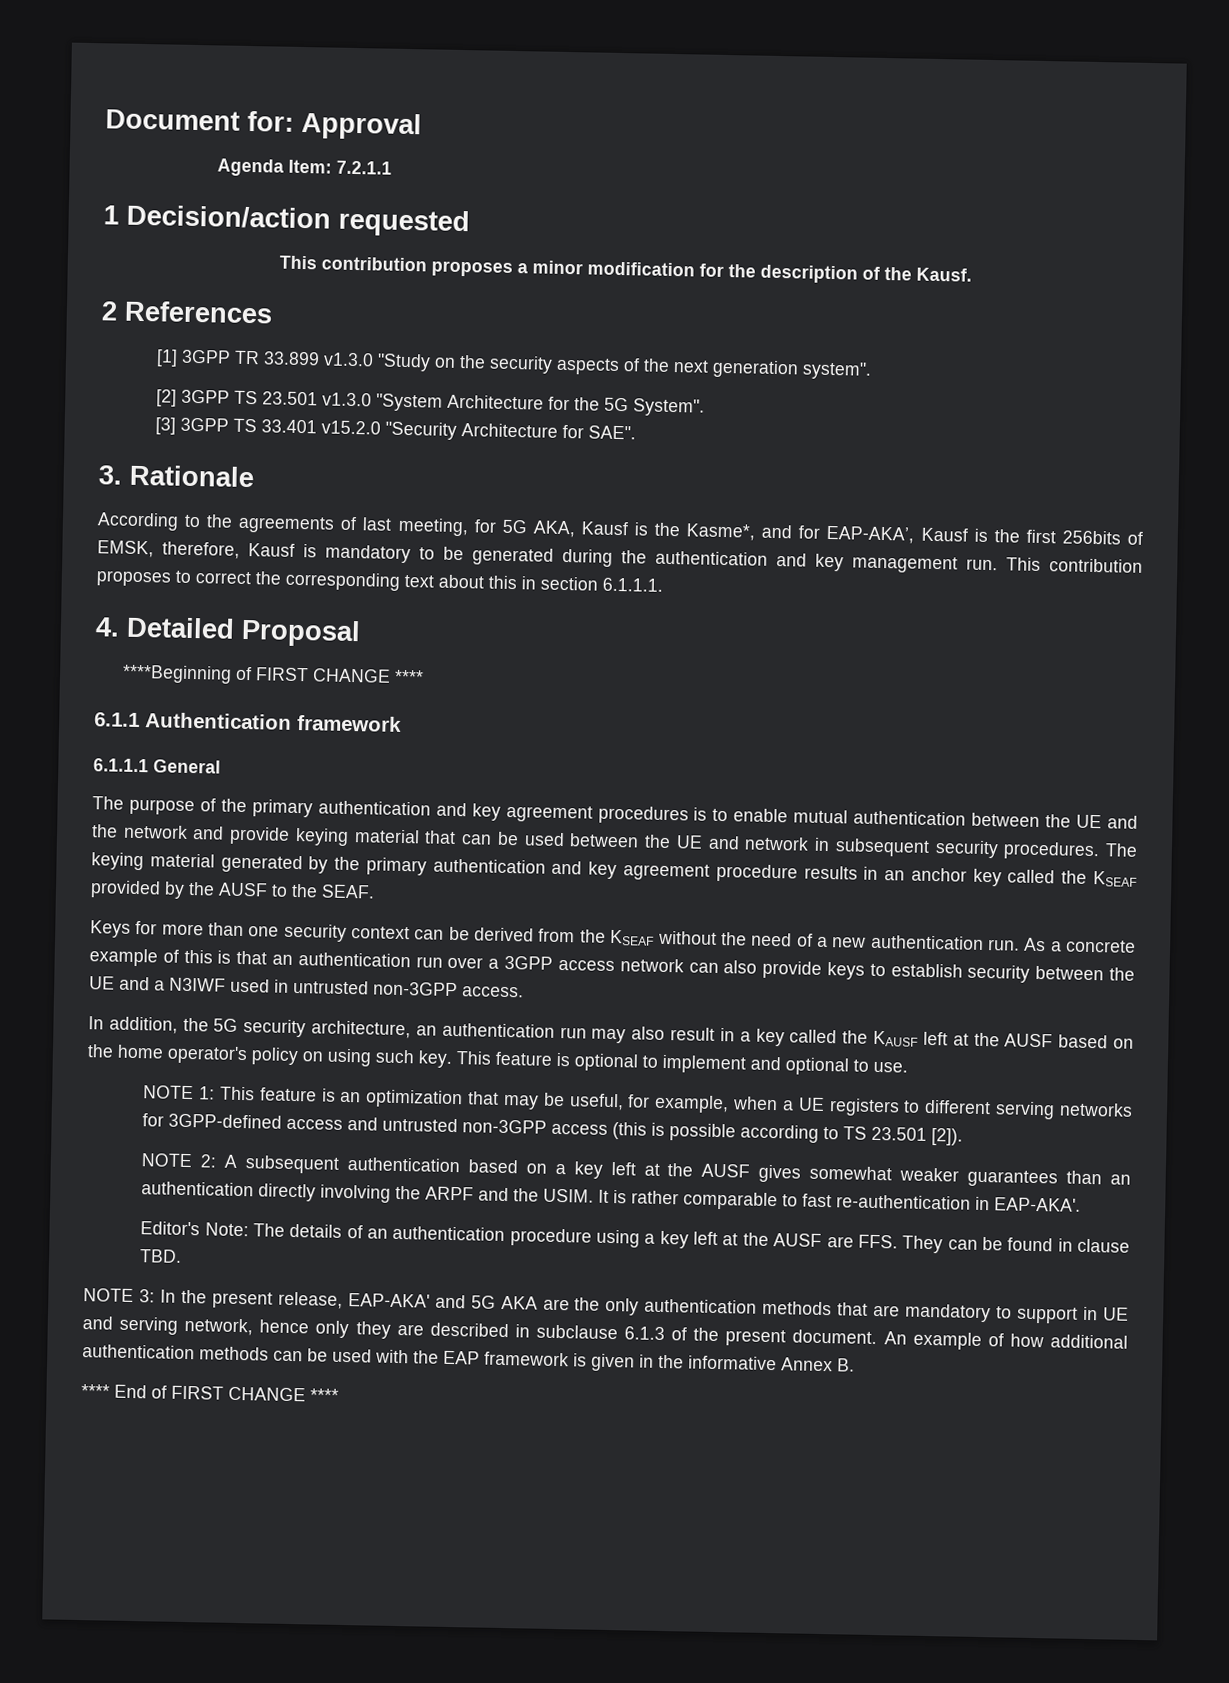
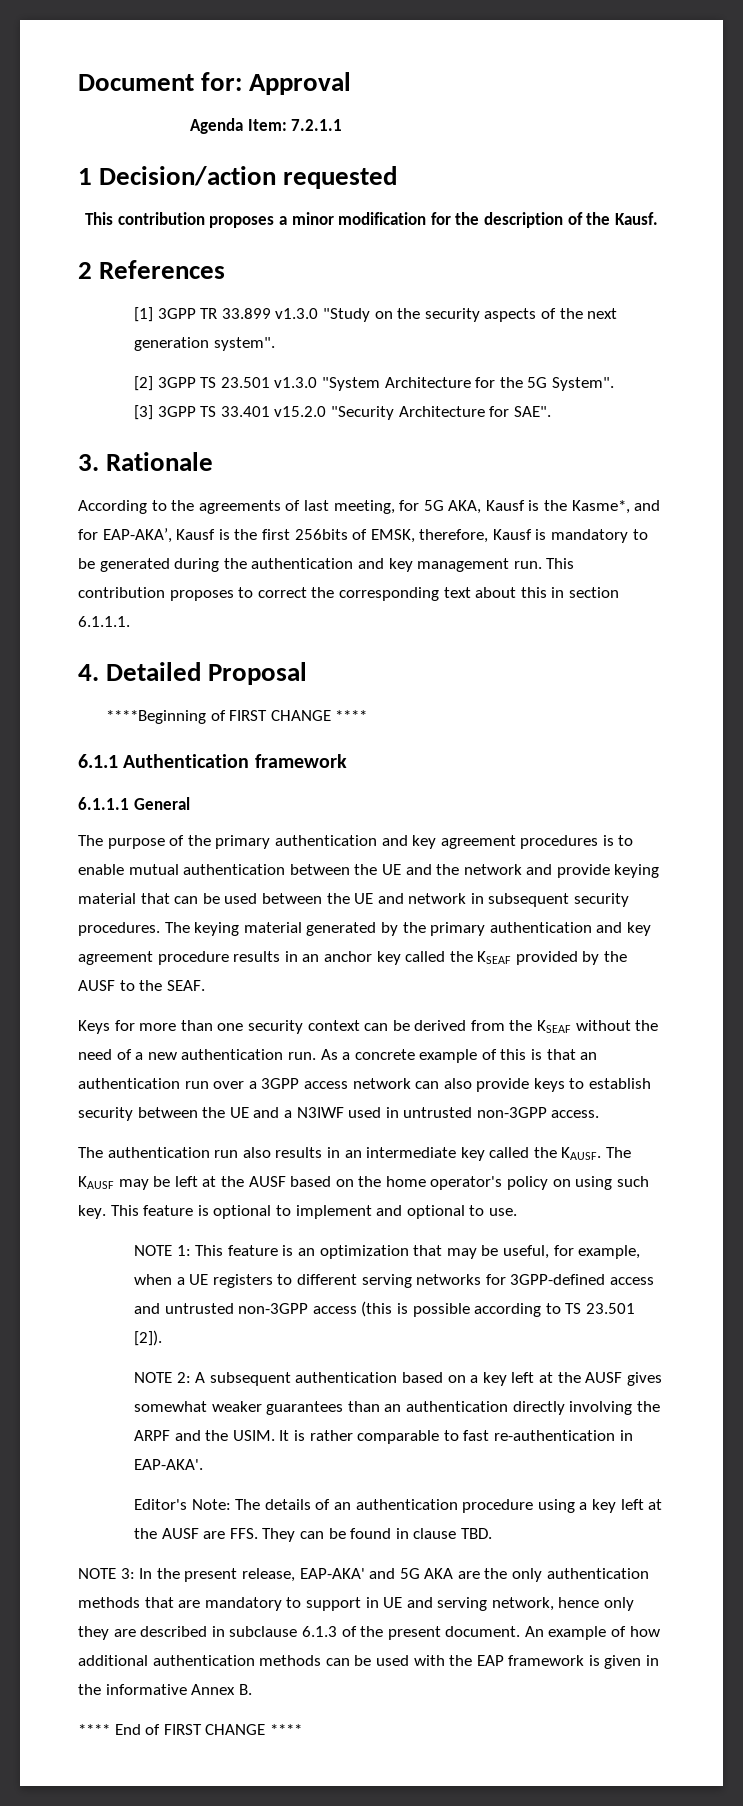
- In addition, the 5G security architecture, an authentication run may also result in a key called the KAUSF left at the AUSF based on the home operator's policy on using such key.
+ The authentication run also results in an intermediate key called the KAUSF. The KAUSF may be left at the AUSF based on the home operator's policy on using such key.

